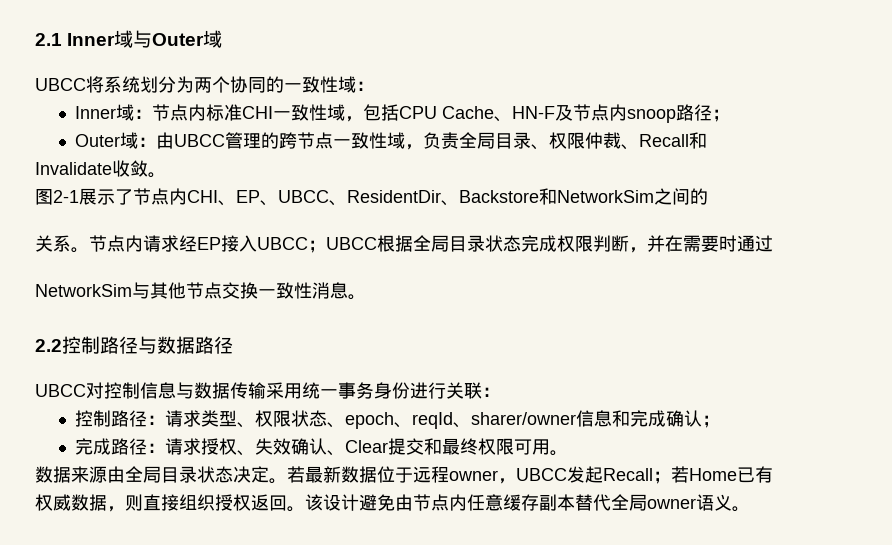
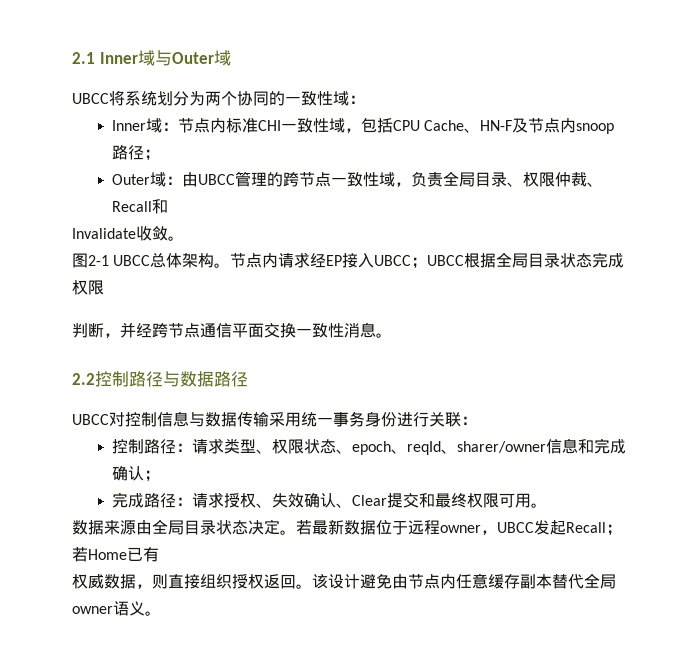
- 图2-1展示了节点内CHI、EP、UBCC、ResidentDir、Backstore和NetworkSim之间的
- 关系。
+ 图2-1 UBCC总体架构。
- 节点内请求经EP接入UBCC；UBCC根据全局目录状态完成权限判断，并在需要时通过
- NetworkSim与其他节点交换一致性消息。
+ 节点内请求经EP接入UBCC；UBCC根据全局目录状态完成权限
+ 判断，并经跨节点通信平面交换一致性消息。

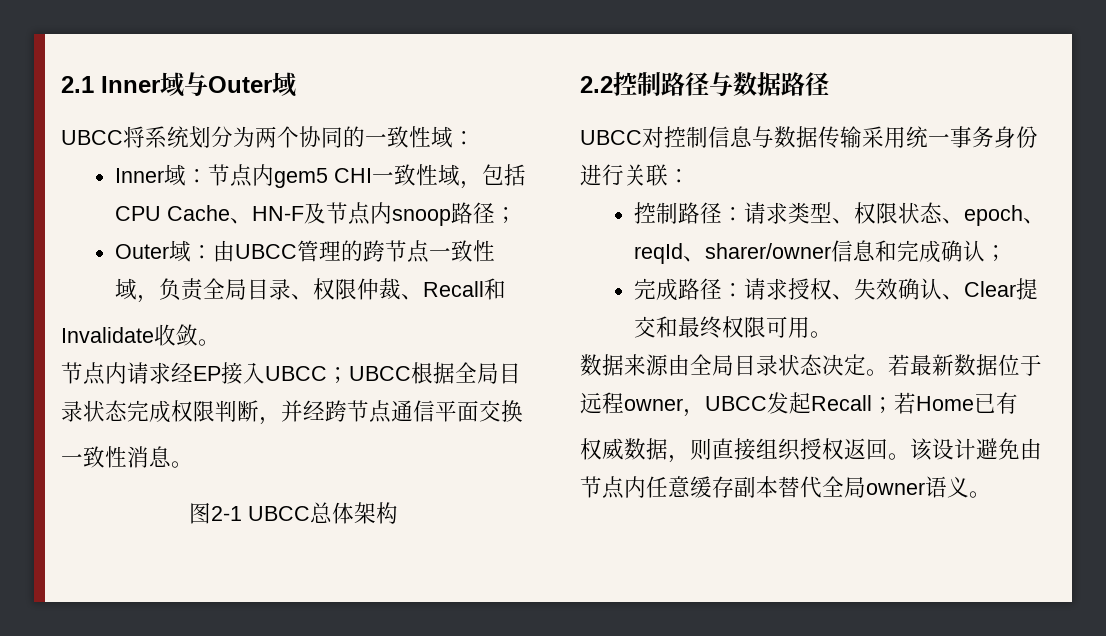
- Inner域：节点内标准CHI一致性域，包括CPU Cache、HN-F及节点内snoop路径；
+ Inner域：节点内gem5 CHI一致性域，包括CPU Cache、HN-F及节点内snoop路径；
- 图2-1 UBCC总体架构。节点内请求经EP接入UBCC；UBCC根据全局目录状态完成权限
- 判断，并经跨节点通信平面交换一致性消息。
+ 节点内请求经EP接入UBCC；UBCC根据全局目录状态完成权限判断，并经跨节点通信平面交换
+ 一致性消息。
+ 图2-1 UBCC总体架构

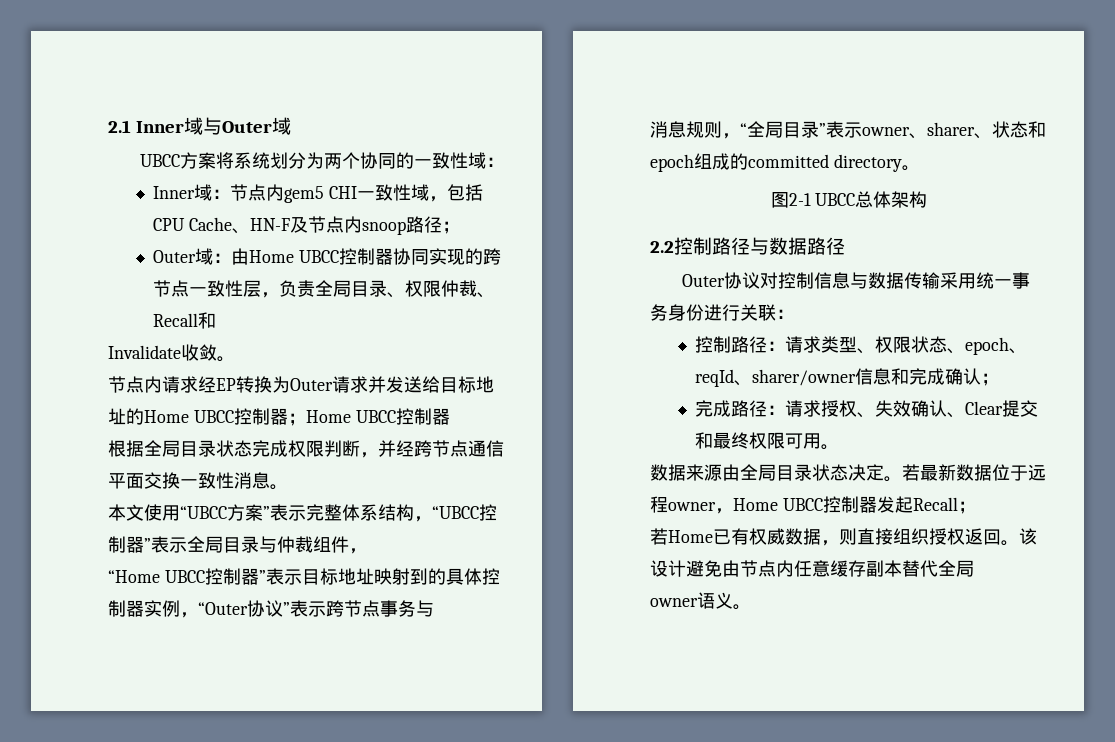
- UBCC将系统划分为两个协同的一致性域：
+ UBCC方案将系统划分为两个协同的一致性域：
- Outer域：由UBCC管理的跨节点一致性域，负责全局目录、权限仲裁、Recall和
+ Outer域：由Home UBCC控制器协同实现的跨节点一致性层，负责全局目录、权限仲裁、Recall和
- 节点内请求经EP接入UBCC；UBCC根据全局目录状态完成权限判断，并经跨节点通信平面交换
- 一致性消息。
+ 节点内请求经EP转换为Outer请求并发送给目标地址的Home UBCC控制器；Home UBCC控制器
+ 根据全局目录状态完成权限判断，并经跨节点通信平面交换一致性消息。
+ 本文使用“UBCC方案”表示完整体系结构，“UBCC控制器”表示全局目录与仲裁组件，
+ “Home UBCC控制器”表示目标地址映射到的具体控制器实例，“Outer协议”表示跨节点事务与
+ 消息规则，“全局目录”表示owner、sharer、状态和epoch组成的committed directory。
- UBCC对控制信息与数据传输采用统一事务身份进行关联：
+ Outer协议对控制信息与数据传输采用统一事务身份进行关联：
- 若最新数据位于远程owner，UBCC发起Recall；若Home已有
- 权威数据，则直接组织授权返回。
+ 若最新数据位于远程owner，Home UBCC控制器发起Recall；
+ 若Home已有权威数据，则直接组织授权返回。
- 该设计避免由节点内任意缓存副本替代全局owner语义。
+ 该设计避免由节点内任意缓存副本替代全局
+ owner语义。

